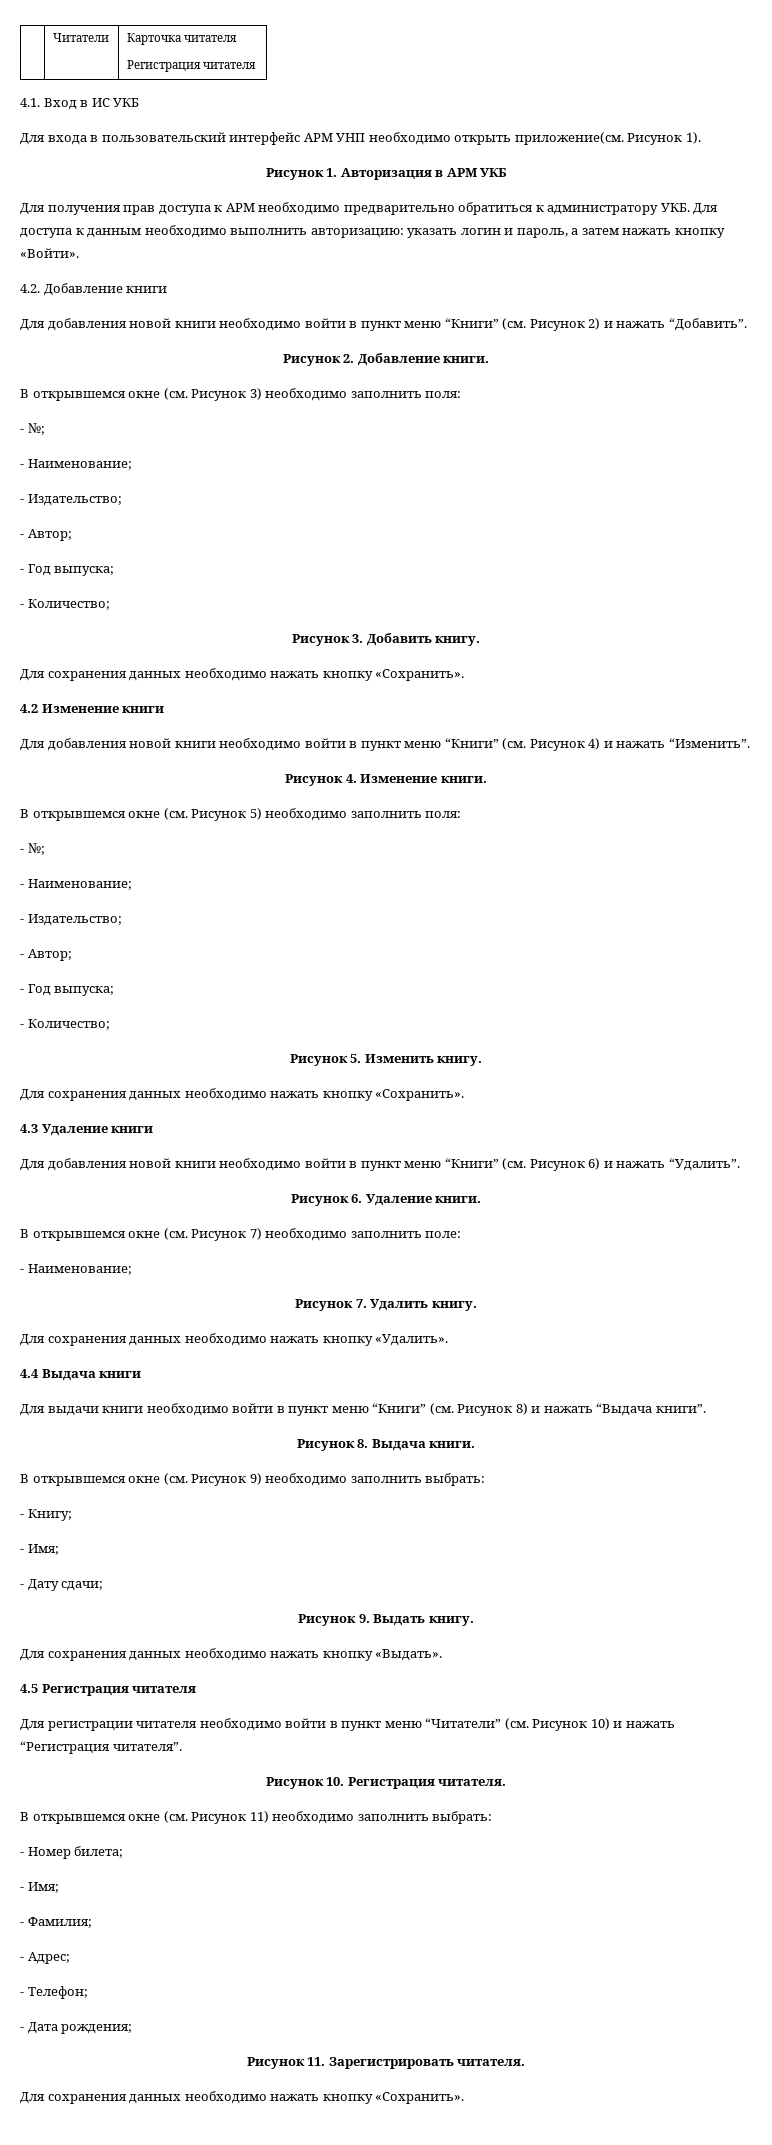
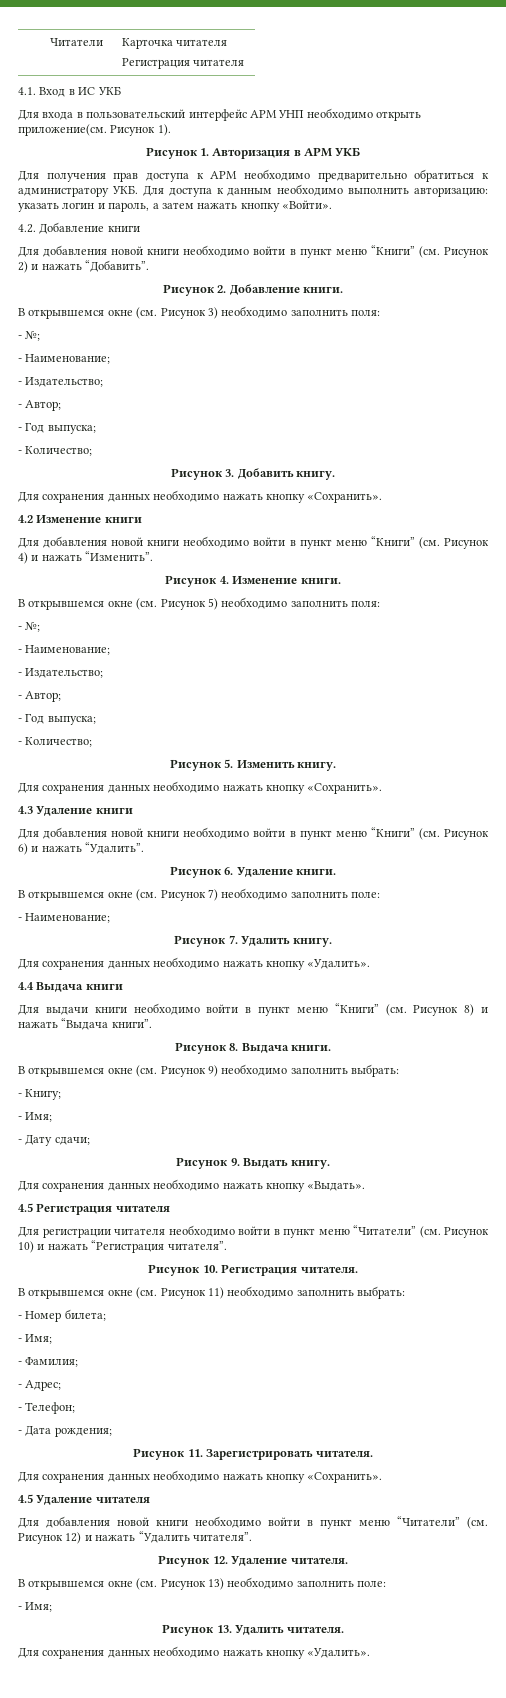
+ 4.5 Удаление читателя
+ Для добавления новой книги необходимо войти в пункт меню “Читатели” (см. Рисунок 12) и нажать “Удалить читателя”.
+ Рисунок 12. Удаление читателя.
+ В открывшемся окне (см. Рисунок 13) необходимо заполнить поле:
+ - Имя;
+ Рисунок 13. Удалить читателя.
+ Для сохранения данных необходимо нажать кнопку «Удалить».

